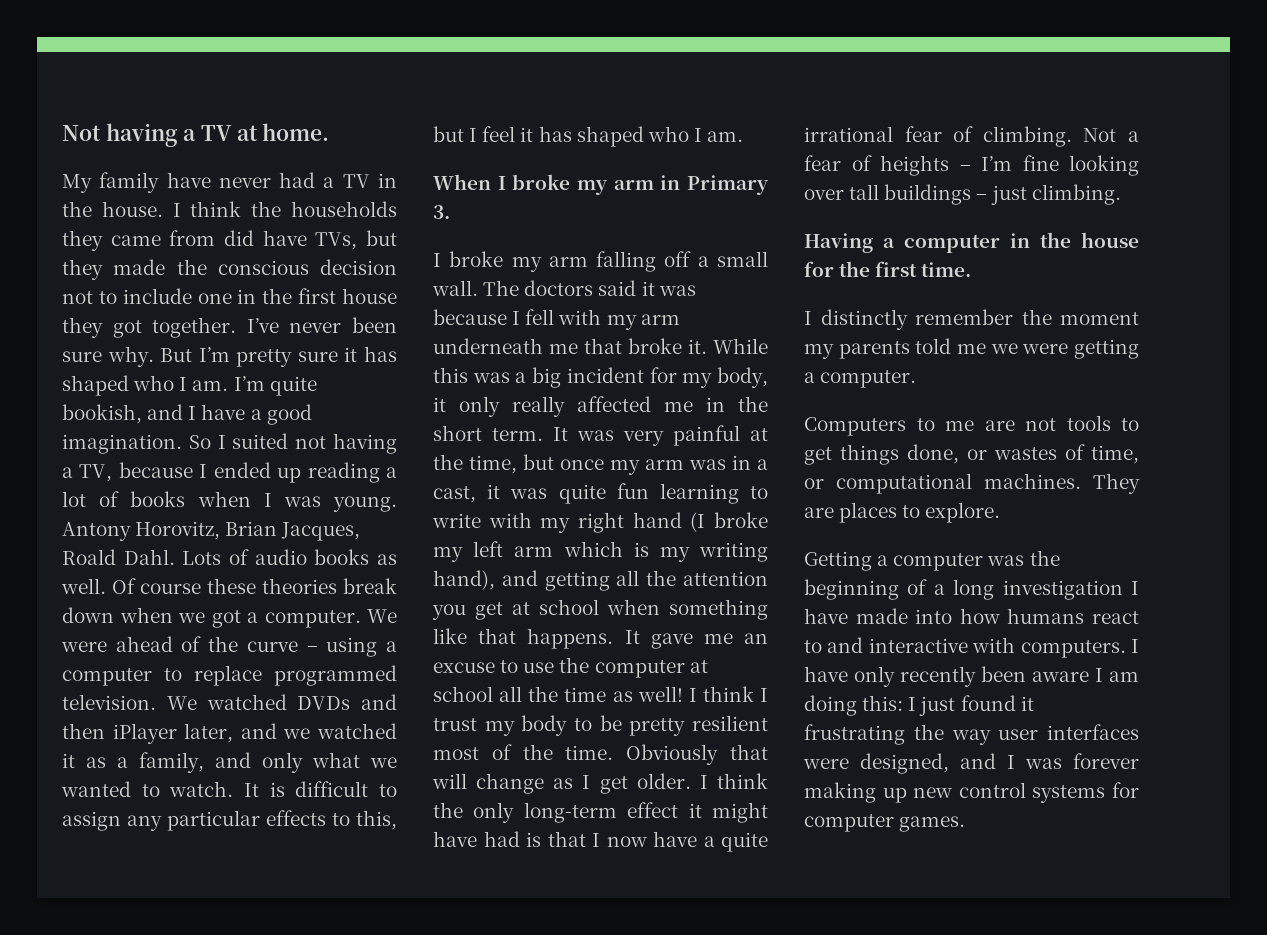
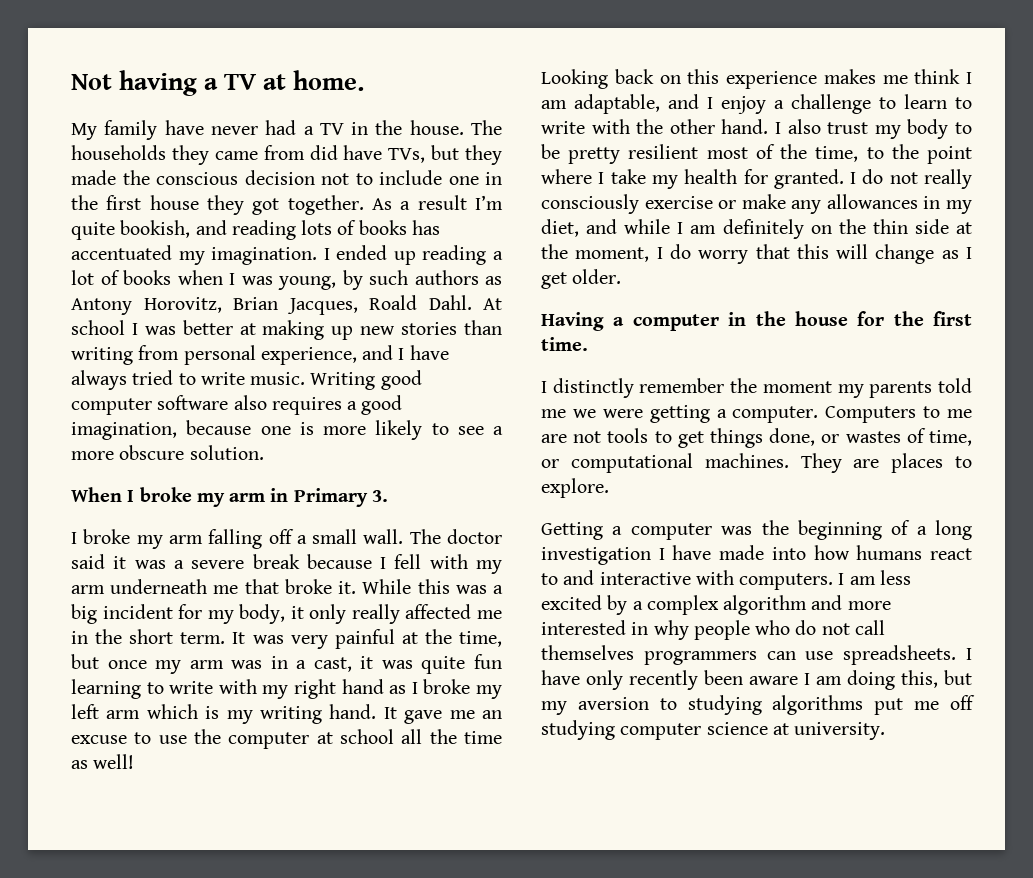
- I think the households they came from did have TVs, but they made the conscious decision not to include one in the first house they got together.
+ The households they came from did have TVs, but they made the conscious decision not to include one in the first house they got together.
- I’ve never been sure why. But I’m pretty sure it has shaped who I am. I’m quite bookish, and I have a good imagination. So I suited not having a TV, because I ended up reading a lot of books when I was young. Antony Horovitz, Brian Jacques, Roald Dahl.
+ As a result I’m quite bookish, and reading lots of books has accentuated my imagination. I ended up reading a lot of books when I was young, by such authors as Antony Horovitz, Brian Jacques, Roald Dahl.
- Lots of audio books as well. Of course these theories break down when we got a computer. We were ahead of the curve – using a computer to replace programmed television. We watched DVDs and then iPlayer later, and we watched it as a family, and only what we wanted to watch. It is difficult to assign any particular effects to this, but I feel it has shaped who I am.
+ At school I was better at making up new stories than writing from personal experience, and I have always tried to write music. Writing good computer software also requires a good imagination, because one is more likely to see a more obscure solution.
- The doctors said it was because I fell with my arm underneath me that broke it.
+ The doctor said it was a severe break because I fell with my arm underneath me that broke it.
- It was very painful at the time, but once my arm was in a cast, it was quite fun learning to write with my right hand (I broke my left arm which is my writing hand), and getting all the attention you get at school when something like that happens.
+ It was very painful at the time, but once my arm was in a cast, it was quite fun learning to write with my right hand as I broke my left arm which is my writing hand.
- It gave me an excuse to use the computer at school all the time as well! I think I trust my body to be pretty resilient most of the time. Obviously that will change as I get older. I think the only long-term effect it might have had is that I now have a quite irrational fear of climbing. Not a fear of heights – I’m fine looking over tall buildings – just climbing.
+ It gave me an excuse to use the computer at school all the time as well!
+ Looking back on this experience makes me think I am adaptable, and I enjoy a challenge to learn to write with the other hand. I also trust my body to be pretty resilient most of the time, to the point where I take my health for granted. I do not really consciously exercise or make any allowances in my diet, and while I am definitely on the thin side at the moment, I do worry that this will change as I get older.
- I distinctly remember the moment my parents told me we were getting a computer.
- Computers to me are not tools to get things done, or wastes of time, or computational machines.
+ I distinctly remember the moment my parents told me we were getting a computer. Computers to me are not tools to get things done, or wastes of time, or computational machines.
- I have only recently been aware I am doing this: I just found it frustrating the way user interfaces were designed, and I was forever making up new control systems for computer games.
+ I am less excited by a complex algorithm and more interested in why people who do not call themselves programmers can use spreadsheets. I have only recently been aware I am doing this, but my aversion to studying algorithms put me off studying computer science at university.

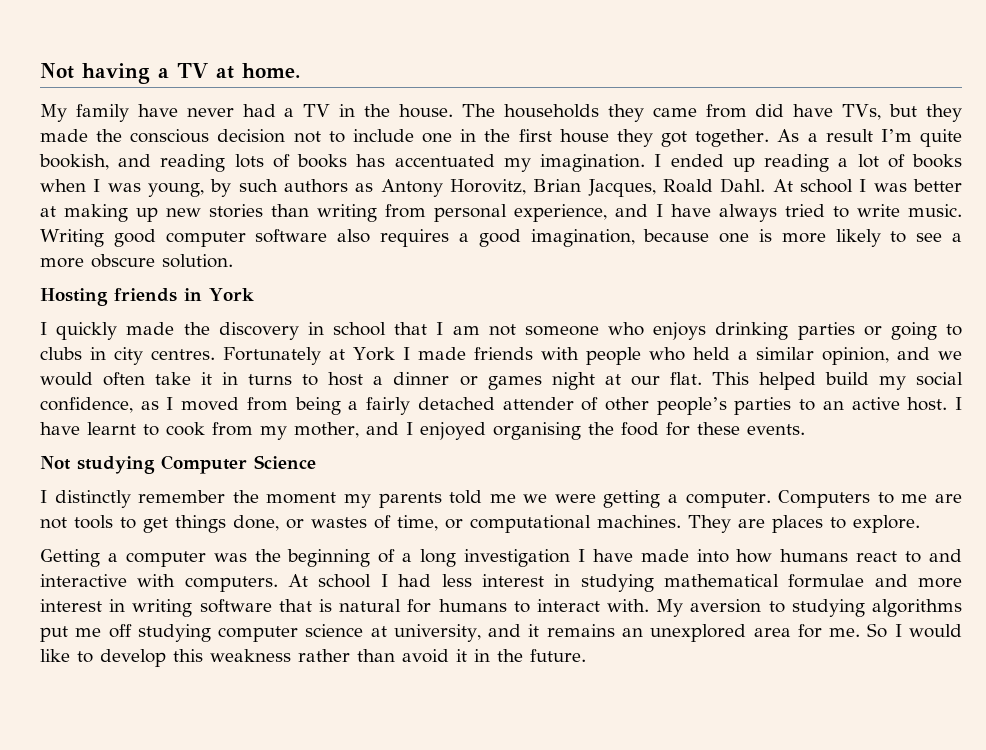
- When I broke my arm in Primary 3.
- I broke my arm falling off a small wall. The doctor said it was a severe break because I fell with my arm underneath me that broke it. While this was a big incident for my body, it only really affected me in the short term. It was very painful at the time, but once my arm was in a cast, it was quite fun learning to write with my right hand as I broke my left arm which is my writing hand. It gave me an excuse to use the computer at school all the time as well!
- Looking back on this experience makes me think I am adaptable, and I enjoy a challenge to learn to write with the other hand. I also trust my body to be pretty resilient most of the time, to the point where I take my health for granted. I do not really consciously exercise or make any allowances in my diet, and while I am definitely on the thin side at the moment, I do worry that this will change as I get older.
- Having a computer in the house for the first time.
+ Hosting friends in York
+ I quickly made the discovery in school that I am not someone who enjoys drinking parties or going to clubs in city centres. Fortunately at York I made friends with people who held a similar opinion, and we would often take it in turns to host a dinner or games night at our flat. This helped build my social confidence, as I moved from being a fairly detached attender of other people’s parties to an active host. I have learnt to cook from my mother, and I enjoyed organising the food for these events.
+ Not studying Computer Science
- I am less excited by a complex algorithm and more interested in why people who do not call themselves programmers can use spreadsheets. I have only recently been aware I am doing this, but my aversion to studying algorithms put me off studying computer science at university.
+ At school I had less interest in studying mathematical formulae and more interest in writing software that is natural for humans to interact with. My aversion to studying algorithms put me off studying computer science at university, and it remains an unexplored area for me. So I would like to develop this weakness rather than avoid it in the future.

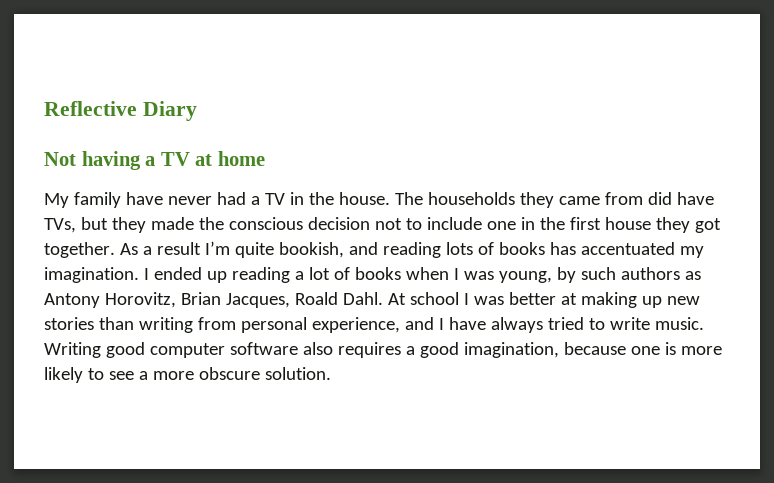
+ Reflective Diary
- Not having a TV at home.
+ Not having a TV at home
- Hosting friends in York
- I quickly made the discovery in school that I am not someone who enjoys drinking parties or going to clubs in city centres. Fortunately at York I made friends with people who held a similar opinion, and we would often take it in turns to host a dinner or games night at our flat. This helped build my social confidence, as I moved from being a fairly detached attender of other people’s parties to an active host. I have learnt to cook from my mother, and I enjoyed organising the food for these events.
- Not studying Computer Science
- I distinctly remember the moment my parents told me we were getting a computer. Computers to me are not tools to get things done, or wastes of time, or computational machines. They are places to explore.
- Getting a computer was the beginning of a long investigation I have made into how humans react to and interactive with computers. At school I had less interest in studying mathematical formulae and more interest in writing software that is natural for humans to interact with. My aversion to studying algorithms put me off studying computer science at university, and it remains an unexplored area for me. So I would like to develop this weakness rather than avoid it in the future.

